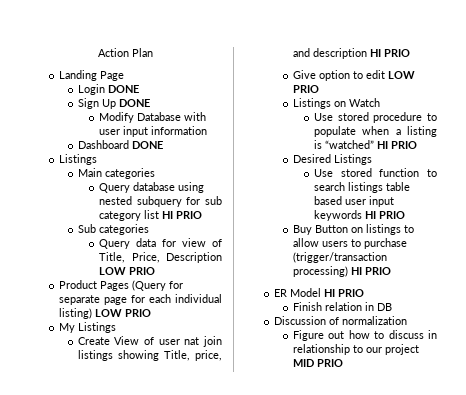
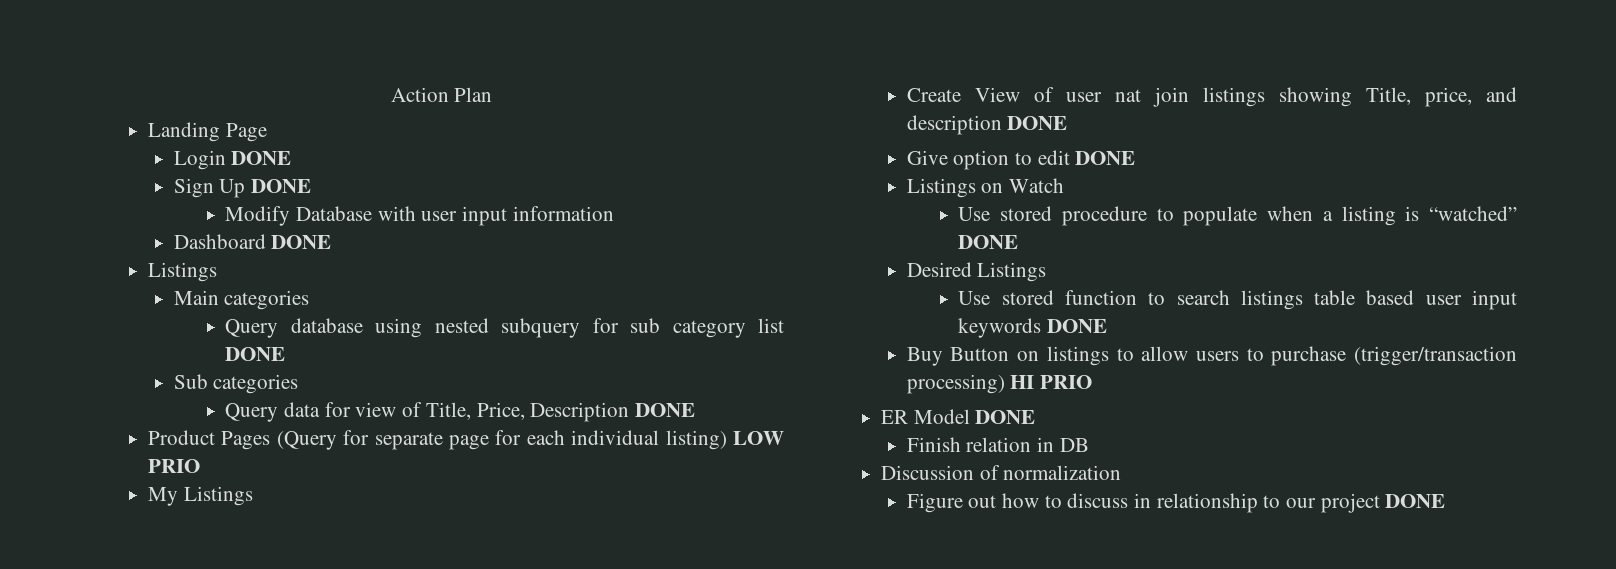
- Query database using nested subquery for sub category list HI PRIO
+ Query database using nested subquery for sub category list DONE
- Query data for view of Title, Price, Description LOW PRIO
+ Query data for view of Title, Price, Description DONE
- Create View of user nat join listings showing Title, price, and description HI PRIO
+ Create View of user nat join listings showing Title, price, and description DONE
- Give option to edit LOW PRIO
+ Give option to edit DONE
- Use stored procedure to populate when a listing is “watched” HI PRIO
+ Use stored procedure to populate when a listing is “watched” DONE
- Use stored function to search listings table based user input keywords HI PRIO
+ Use stored function to search listings table based user input keywords DONE
- ER Model HI PRIO
+ ER Model DONE
- Figure out how to discuss in relationship to our project MID PRIO
+ Figure out how to discuss in relationship to our project DONE

